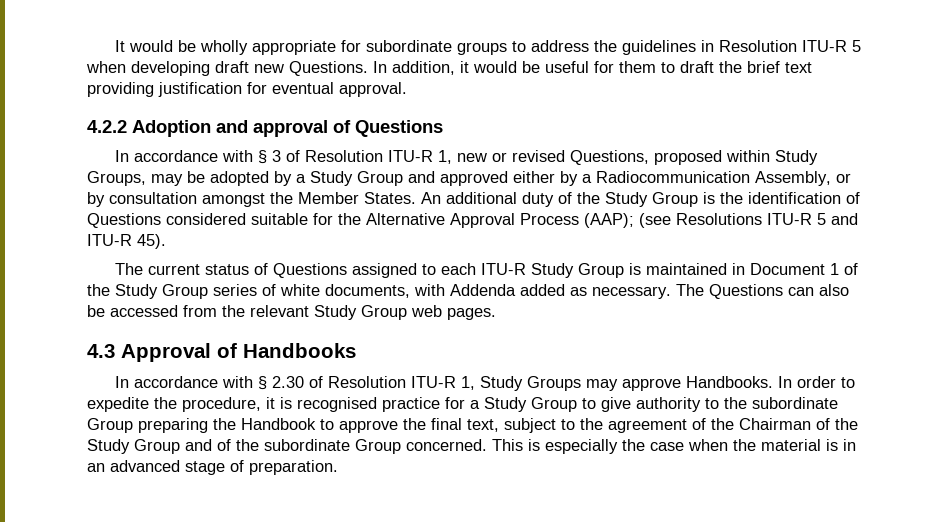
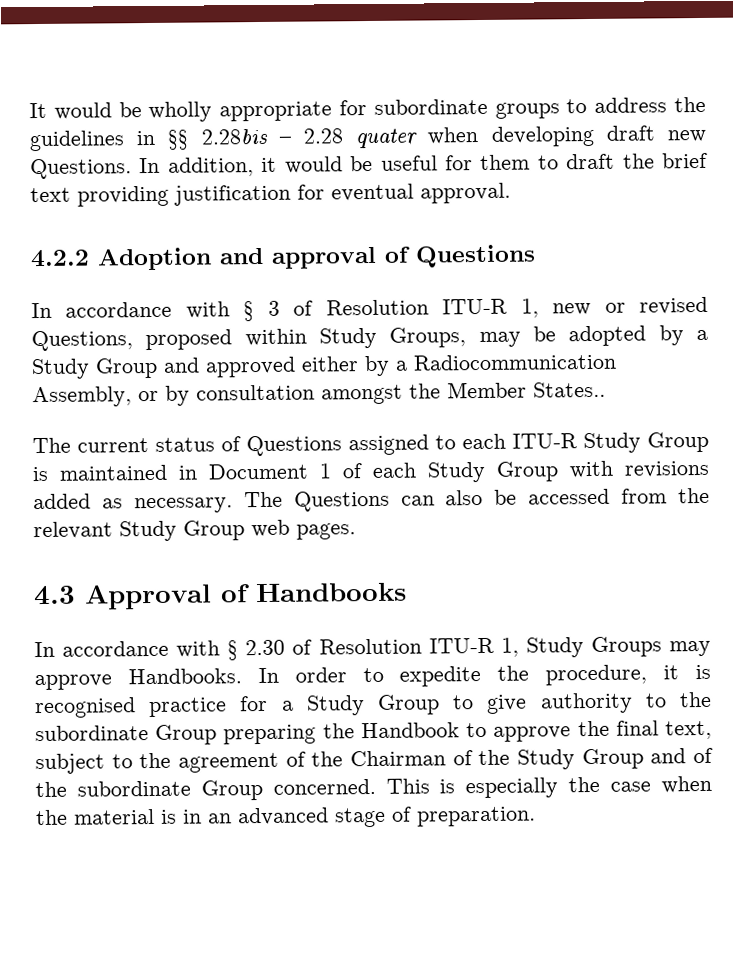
- It would be wholly appropriate for subordinate groups to address the guidelines in Resolution ITU-R 5 when developing draft new Questions.
+ It would be wholly appropriate for subordinate groups to address the guidelines in §§ 2.28bis – 2.28 quater when developing draft new Questions.
- In accordance with § 3 of Resolution ITU-R 1, new or revised Questions, proposed within Study Groups, may be adopted by a Study Group and approved either by a Radiocommunication Assembly, or by consultation amongst the Member States. An additional duty of the Study Group is the identification of Questions considered suitable for the Alternative Approval Process (AAP); (see Resolutions ITU-R 5 and ITU-R 45).
+ In accordance with § 3 of Resolution ITU-R 1, new or revised Questions, proposed within Study Groups, may be adopted by a Study Group and approved either by a Radiocommunication Assembly, or by consultation amongst the Member States..
- The current status of Questions assigned to each ITU-R Study Group is maintained in Document 1 of the Study Group series of white documents, with Addenda added as necessary.
+ The current status of Questions assigned to each ITU-R Study Group is maintained in Document 1 of each Study Group with revisions added as necessary.

